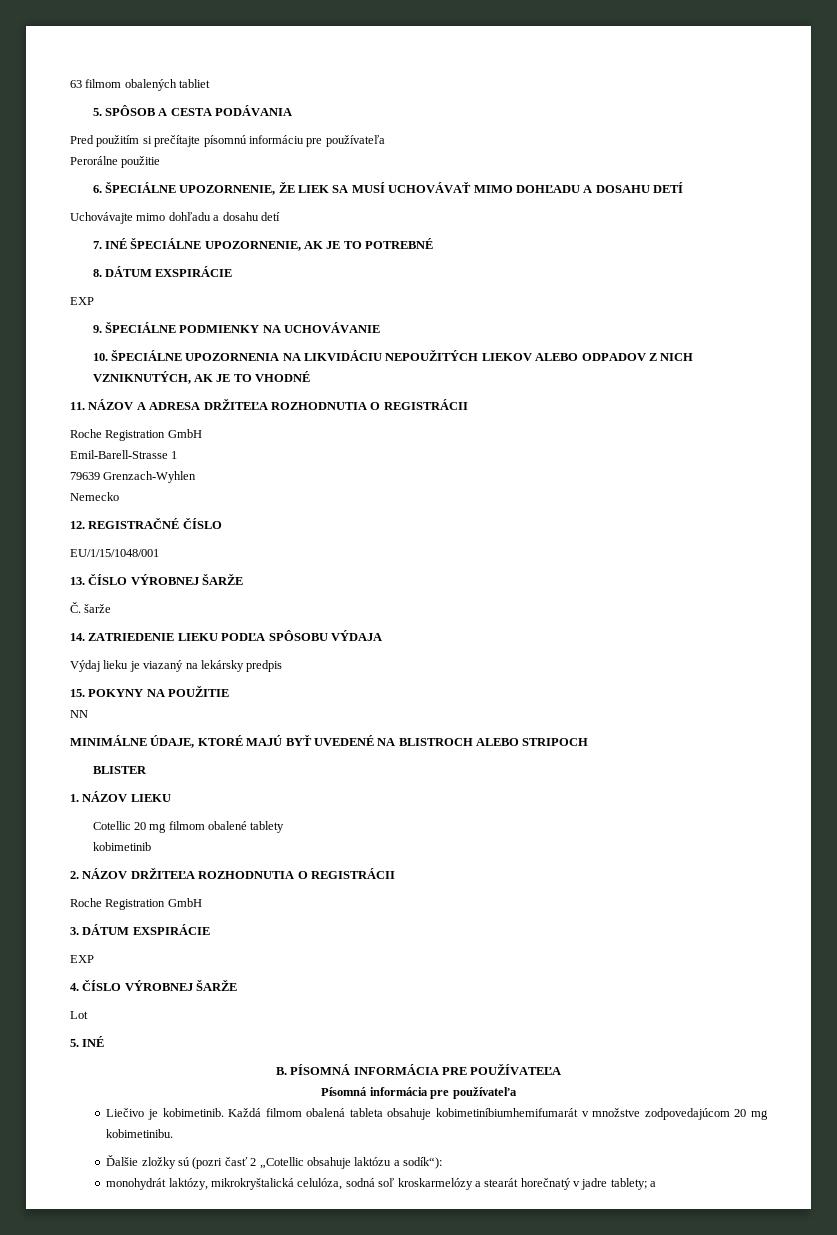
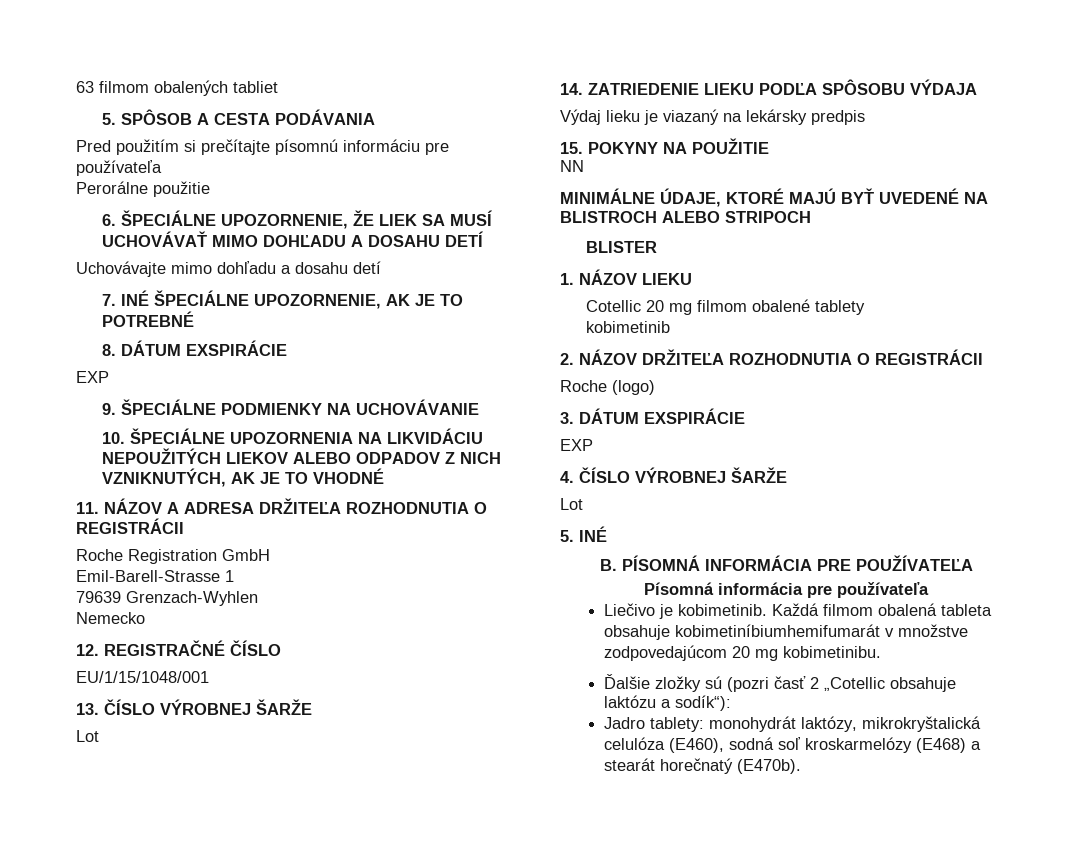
  13. ČÍSLO VÝROBNEJ ŠARŽE
- Č. šarže
+ Lot
  2. NÁZOV DRŽITEĽA ROZHODNUTIA O REGISTRÁCII
- Roche Registration GmbH
+ Roche (logo)
- monohydrát laktózy, mikrokryštalická celulóza, sodná soľ kroskarmelózy a stearát horečnatý v jadre tablety; a
+ Jadro tablety: monohydrát laktózy, mikrokryštalická celulóza (E460), sodná soľ kroskarmelózy (E468) a stearát horečnatý (E470b).

